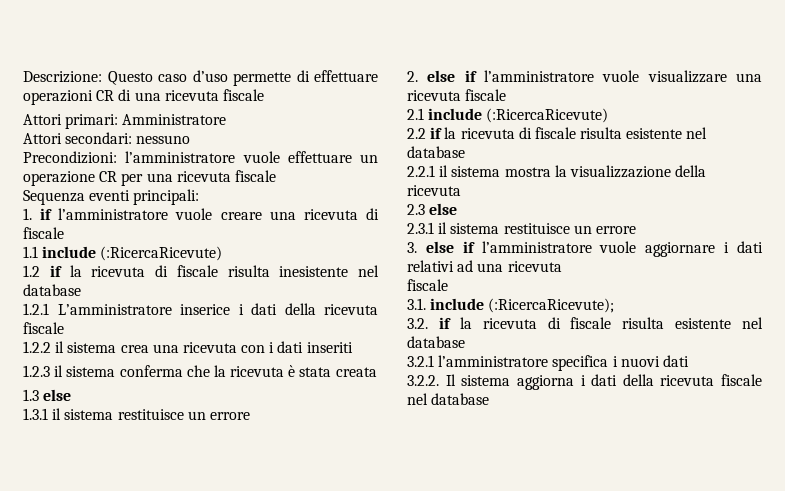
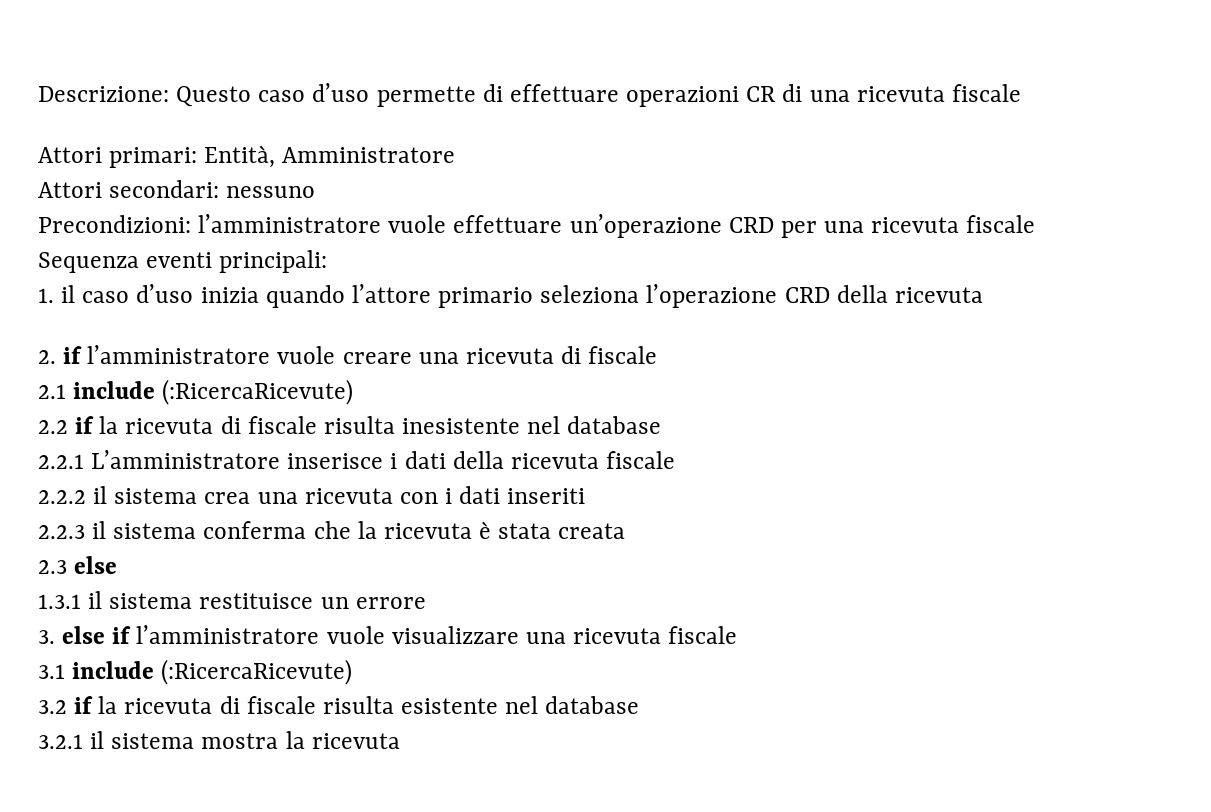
- Attori primari: Amministratore
+ Attori primari: Entità, Amministratore
- Precondizioni: l’amministratore vuole effettuare un operazione CR per una ricevuta fiscale
+ Precondizioni: l’amministratore vuole effettuare un’operazione CRD per una ricevuta fiscale
- 1. if l’amministratore vuole creare una ricevuta di fiscale
+ 1. il caso d’uso inizia quando l’attore primario seleziona l’operazione CRD della ricevuta
+ 2. if l’amministratore vuole creare una ricevuta di fiscale
- 1.1 include (:RicercaRicevute)
- 1.2 if la ricevuta di fiscale risulta inesistente nel database
- 1.2.1 L’amministratore inserice i dati della ricevuta fiscale
- 1.2.2 il sistema crea una ricevuta con i dati inseriti
- 1.2.3 il sistema conferma che la ricevuta è stata creata
- 1.3 else
- 1.3.1 il sistema restituisce un errore
- 2. else if l’amministratore vuole visualizzare una ricevuta fiscale
- 2.2 if la ricevuta di fiscale risulta esistente nel database
+ 2.2 if la ricevuta di fiscale risulta inesistente nel database
- 2.2.1 il sistema mostra la visualizzazione della ricevuta
+ 2.2.1 L’amministratore inserisce i dati della ricevuta fiscale
+ 2.2.2 il sistema crea una ricevuta con i dati inseriti
+ 2.2.3 il sistema conferma che la ricevuta è stata creata
- 2.3.1 il sistema restituisce un errore
+ 1.3.1 il sistema restituisce un errore
- 3. else if l’amministratore vuole aggiornare i dati relativi ad una ricevuta
- fiscale
- 3.1. include (:RicercaRicevute);
- 3.2. if la ricevuta di fiscale risulta esistente nel database
+ 3. else if l’amministratore vuole visualizzare una ricevuta fiscale
+ 3.1 include (:RicercaRicevute)
+ 3.2 if la ricevuta di fiscale risulta esistente nel database
- 3.2.1 l’amministratore specifica i nuovi dati
- 3.2.2. Il sistema aggiorna i dati della ricevuta fiscale nel database
+ 3.2.1 il sistema mostra la ricevuta

